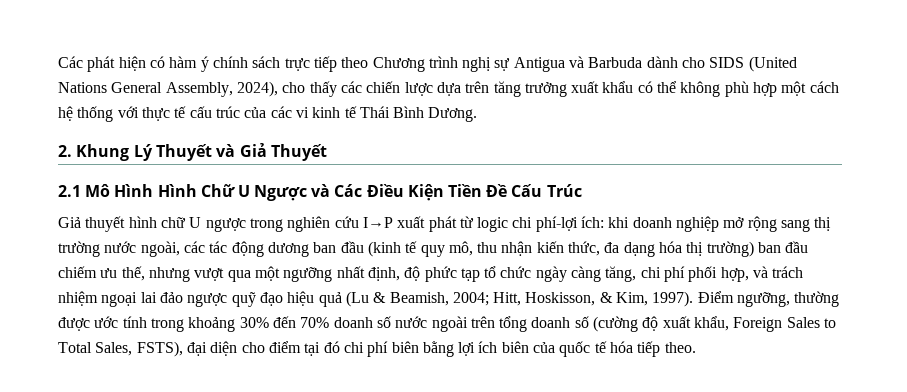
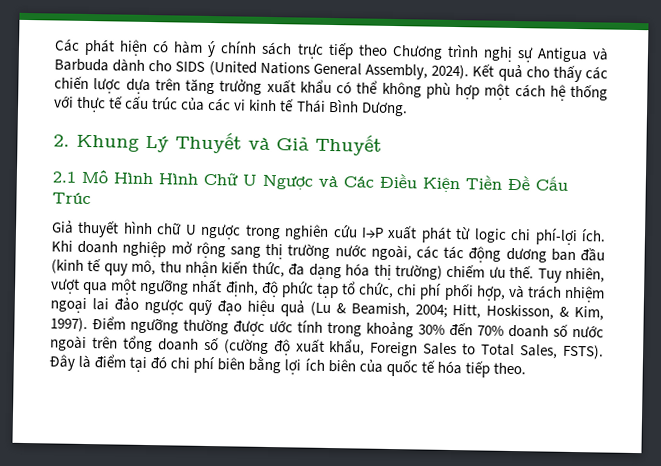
- Các phát hiện có hàm ý chính sách trực tiếp theo Chương trình nghị sự Antigua và Barbuda dành cho SIDS (United Nations General Assembly, 2024), cho thấy các chiến lược dựa trên tăng trưởng xuất khẩu có thể không phù hợp một cách hệ thống với thực tế cấu trúc của các vi kinh tế Thái Bình Dương.
+ Các phát hiện có hàm ý chính sách trực tiếp theo Chương trình nghị sự Antigua và Barbuda dành cho SIDS (United Nations General Assembly, 2024). Kết quả cho thấy các chiến lược dựa trên tăng trưởng xuất khẩu có thể không phù hợp một cách hệ thống với thực tế cấu trúc của các vi kinh tế Thái Bình Dương.
- Giả thuyết hình chữ U ngược trong nghiên cứu I→P xuất phát từ logic chi phí-lợi ích: khi doanh nghiệp mở rộng sang thị trường nước ngoài, các tác động dương ban đầu (kinh tế quy mô, thu nhận kiến thức, đa dạng hóa thị trường) ban đầu chiếm ưu thế, nhưng vượt qua một ngưỡng nhất định, độ phức tạp tổ chức ngày càng tăng, chi phí phối hợp, và trách nhiệm ngoại lai đảo ngược quỹ đạo hiệu quả (Lu & Beamish, 2004;
+ Giả thuyết hình chữ U ngược trong nghiên cứu I→P xuất phát từ logic chi phí-lợi ích. Khi doanh nghiệp mở rộng sang thị trường nước ngoài, các tác động dương ban đầu (kinh tế quy mô, thu nhận kiến thức, đa dạng hóa thị trường) chiếm ưu thế. Tuy nhiên, vượt qua một ngưỡng nhất định, độ phức tạp tổ chức, chi phí phối hợp, và trách nhiệm ngoại lai đảo ngược quỹ đạo hiệu quả (Lu & Beamish, 2004;
- Điểm ngưỡng, thường được ước tính trong khoảng 30% đến 70% doanh số nước ngoài trên tổng doanh số (cường độ xuất khẩu, Foreign Sales to Total Sales, FSTS), đại diện cho điểm tại đó chi phí biên bằng lợi ích biên của quốc tế hóa tiếp theo.
+ Điểm ngưỡng thường được ước tính trong khoảng 30% đến 70% doanh số nước ngoài trên tổng doanh số (cường độ xuất khẩu, Foreign Sales to Total Sales, FSTS). Đây là điểm tại đó chi phí biên bằng lợi ích biên của quốc tế hóa tiếp theo.

